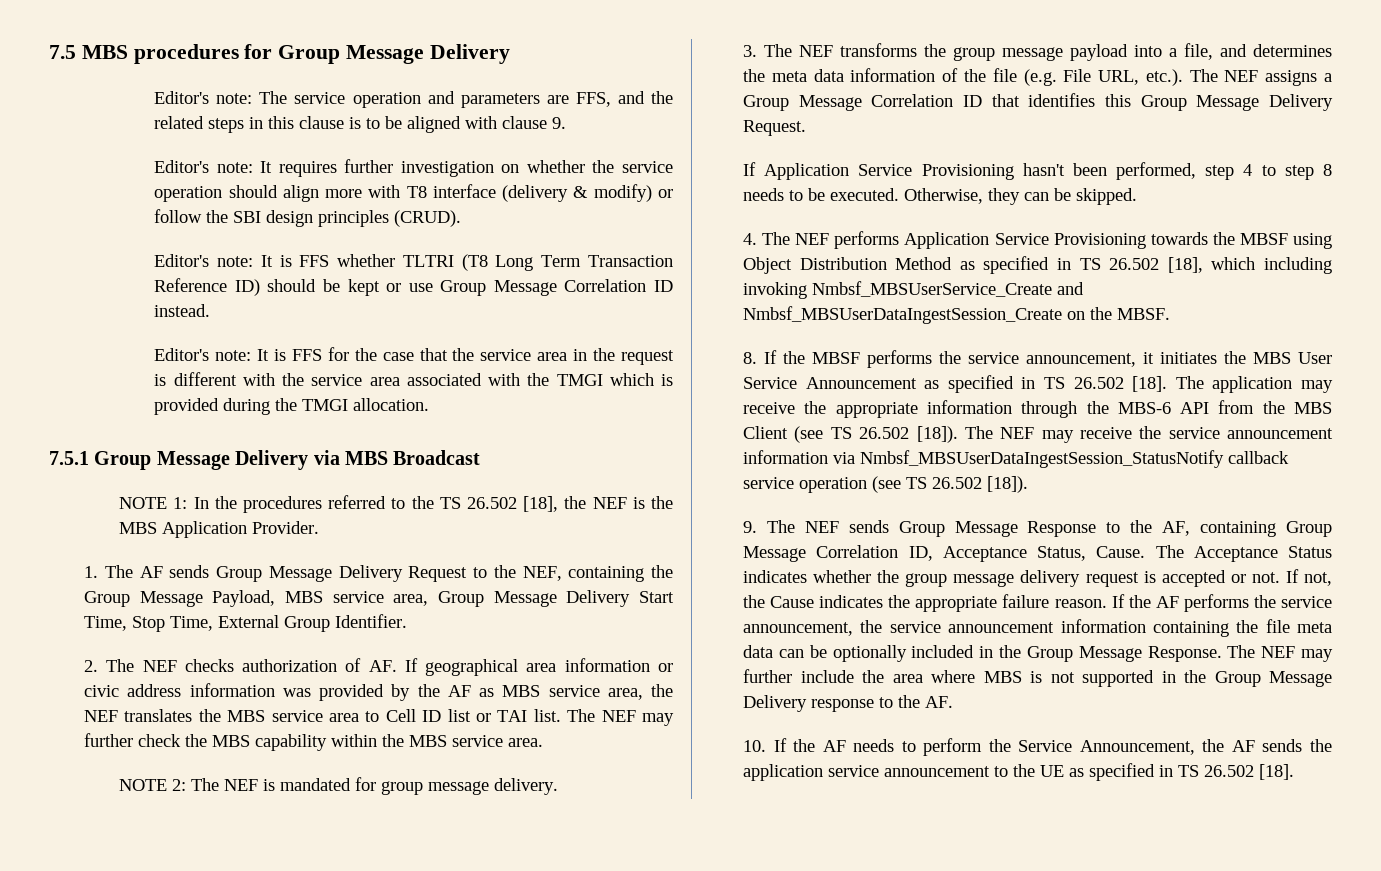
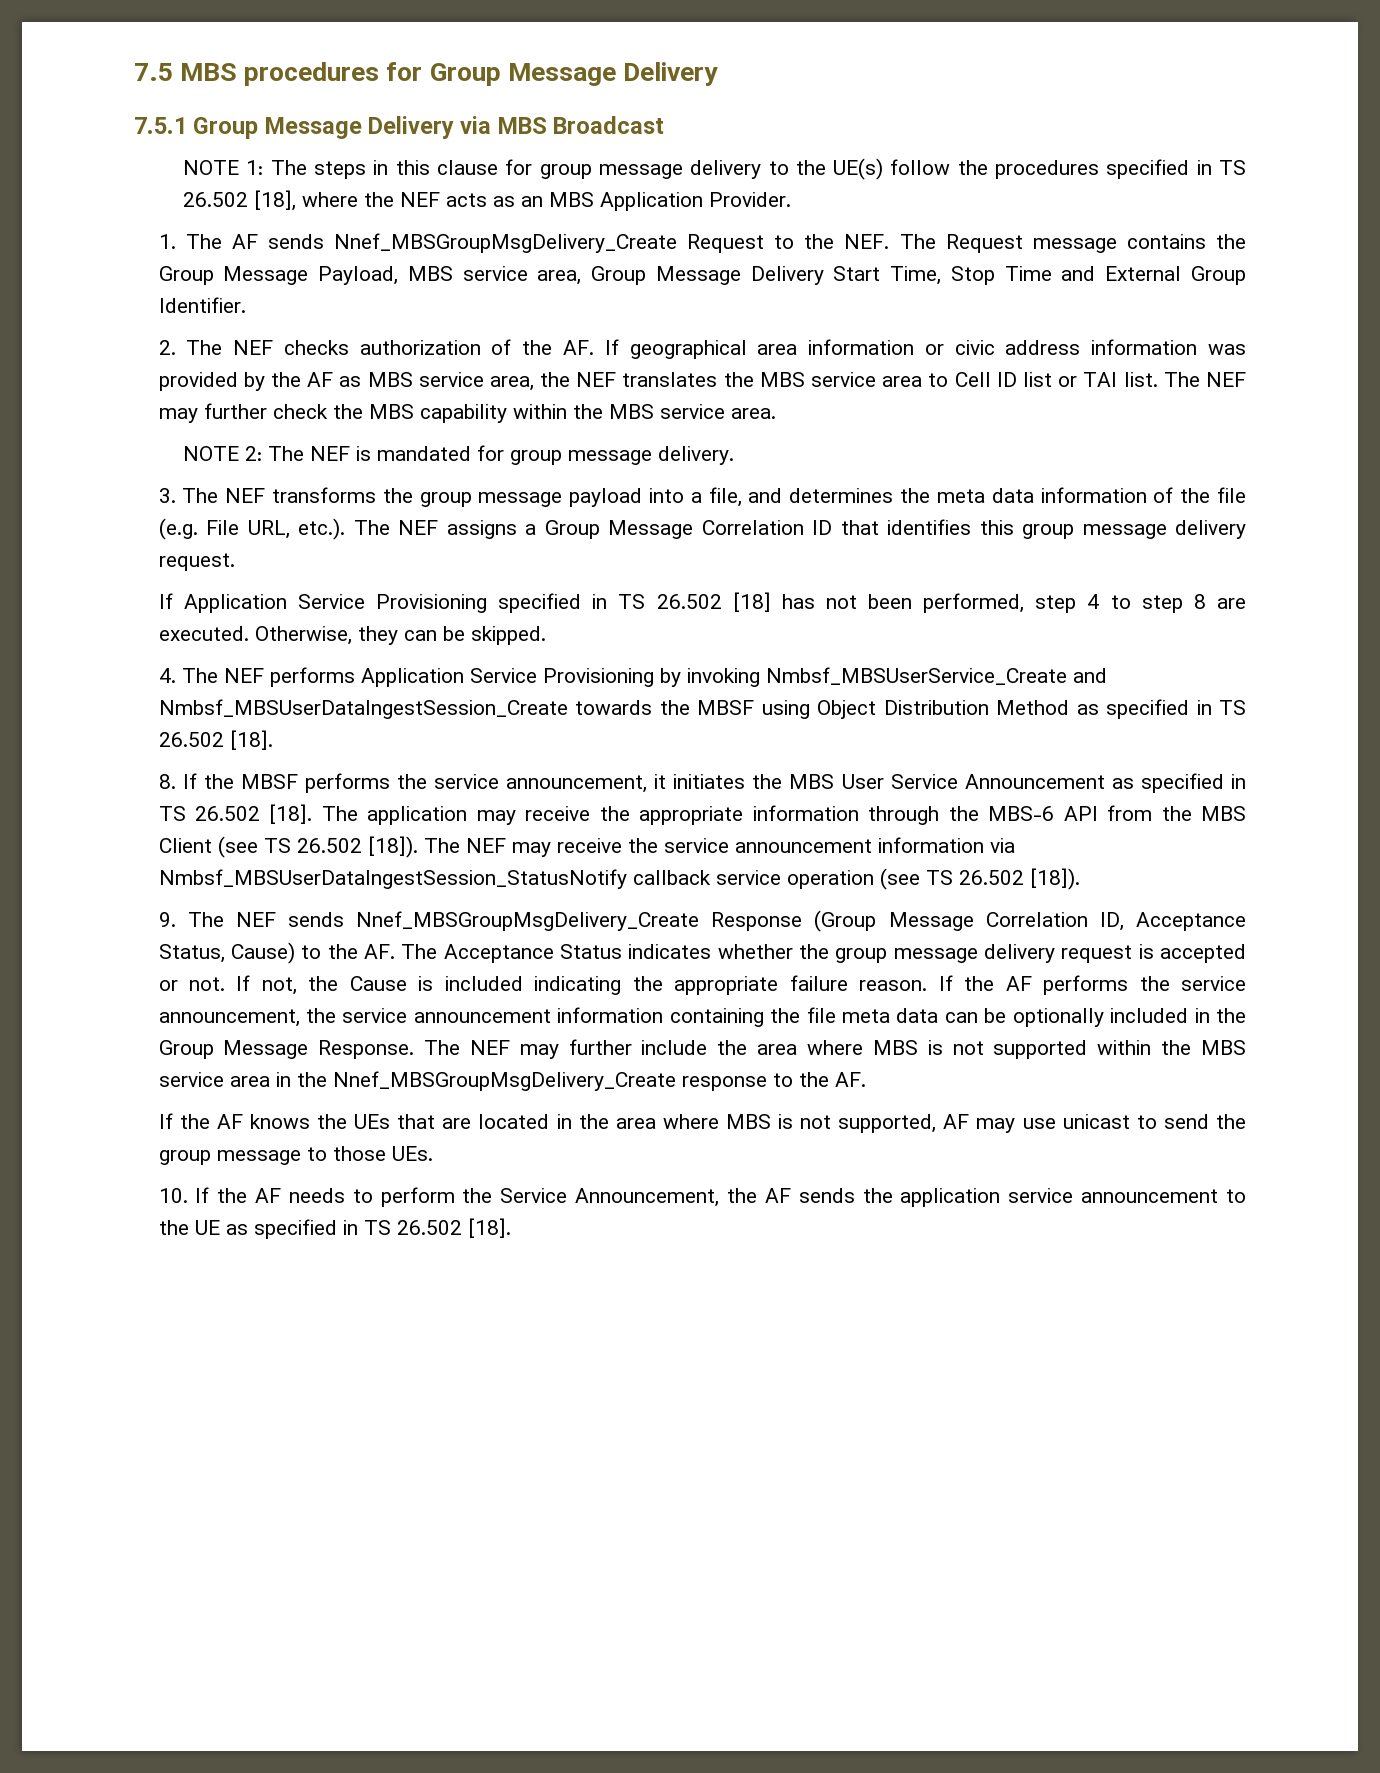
- Editor's note: The service operation and parameters are FFS, and the related steps in this clause is to be aligned with clause 9.
- Editor's note: It requires further investigation on whether the service operation should align more with T8 interface (delivery & modify) or follow the SBI design principles (CRUD).
- Editor's note: It is FFS whether TLTRI (T8 Long Term Transaction Reference ID) should be kept or use Group Message Correlation ID instead.
- Editor's note: It is FFS for the case that the service area in the request is different with the service area associated with the TMGI which is provided during the TMGI allocation.
- NOTE 1: In the procedures referred to the TS 26.502 [18], the NEF is the MBS Application Provider.
+ NOTE 1: The steps in this clause for group message delivery to the UE(s) follow the procedures specified in TS 26.502 [18], where the NEF acts as an MBS Application Provider.
- 1. The AF sends Group Message Delivery Request to the NEF, containing the Group Message Payload, MBS service area, Group Message Delivery Start Time, Stop Time, External Group Identifier.
+ 1. The AF sends Nnef_MBSGroupMsgDelivery_Create Request to the NEF. The Request message contains the Group Message Payload, MBS service area, Group Message Delivery Start Time, Stop Time and External Group Identifier.
- 2. The NEF checks authorization of AF. If geographical area information or civic address information was provided by the AF as MBS service area, the NEF translates the MBS service area to Cell ID list or TAI list.
+ 2. The NEF checks authorization of the AF. If geographical area information or civic address information was provided by the AF as MBS service area, the NEF translates the MBS service area to Cell ID list or TAI list.
- 3. The NEF transforms the group message payload into a file, and determines the meta data information of the file (e.g. File URL, etc.). The NEF assigns a Group Message Correlation ID that identifies this Group Message Delivery Request.
+ 3. The NEF transforms the group message payload into a file, and determines the meta data information of the file (e.g. File URL, etc.). The NEF assigns a Group Message Correlation ID that identifies this group message delivery request.
- If Application Service Provisioning hasn't been performed, step 4 to step 8 needs to be executed.
+ If Application Service Provisioning specified in TS 26.502 [18] has not been performed, step 4 to step 8 are executed.
- 4. The NEF performs Application Service Provisioning towards the MBSF using Object Distribution Method as specified in TS 26.502 [18], which including invoking Nmbsf_MBSUserService_Create and Nmbsf_MBSUserDataIngestSession_Create on the MBSF.
+ 4. The NEF performs Application Service Provisioning by invoking Nmbsf_MBSUserService_Create and Nmbsf_MBSUserDataIngestSession_Create towards the MBSF using Object Distribution Method as specified in TS 26.502 [18].
- 9. The NEF sends Group Message Response to the AF, containing Group Message Correlation ID, Acceptance Status, Cause. The Acceptance Status indicates whether the group message delivery request is accepted or not.
+ 9. The NEF sends Nnef_MBSGroupMsgDelivery_Create Response (Group Message Correlation ID, Acceptance Status, Cause) to the AF. The Acceptance Status indicates whether the group message delivery request is accepted or not.
- If not, the Cause indicates the appropriate failure reason.
+ If not, the Cause is included indicating the appropriate failure reason.
- The NEF may further include the area where MBS is not supported in the Group Message Delivery response to the AF.
+ The NEF may further include the area where MBS is not supported within the MBS service area in the Nnef_MBSGroupMsgDelivery_Create response to the AF.
+ If the AF knows the UEs that are located in the area where MBS is not supported, AF may use unicast to send the group message to those UEs.

